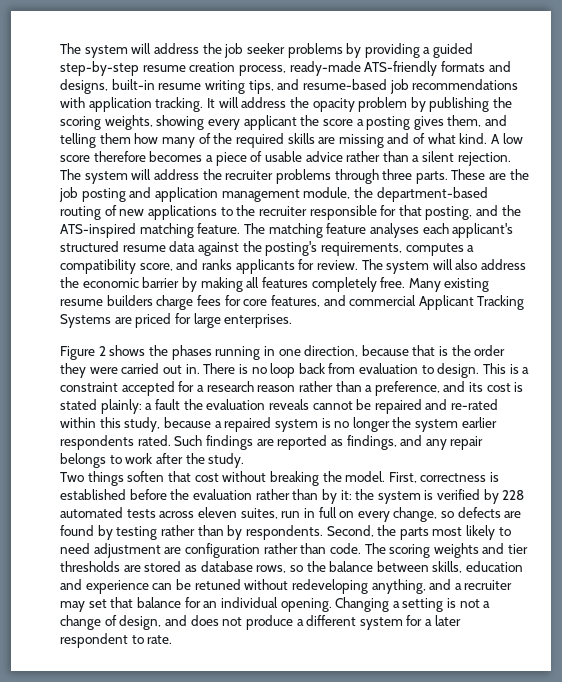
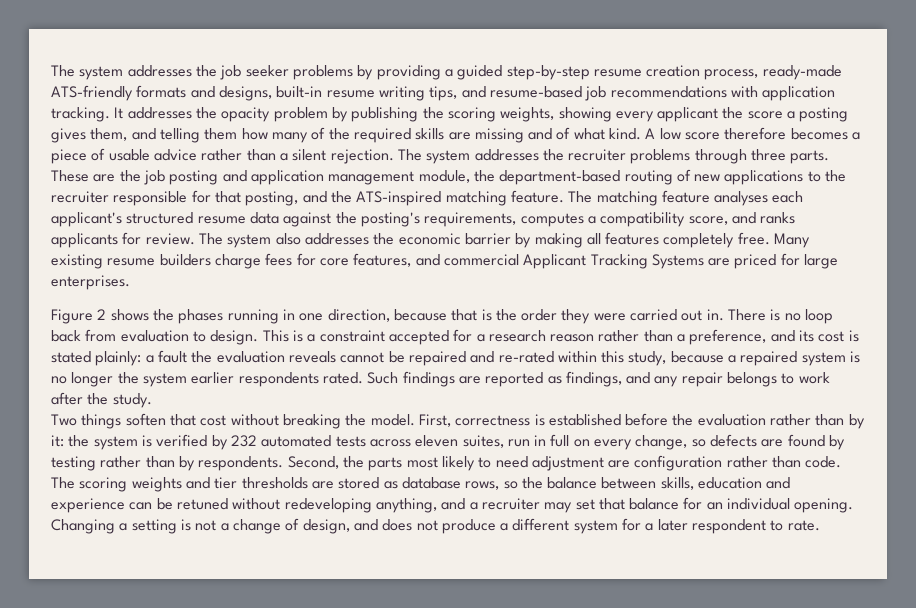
- The system will address the job seeker problems by providing a guided step-by-step resume creation process, ready-made ATS-friendly formats and designs, built-in resume writing tips, and resume-based job recommendations with application tracking.
+ The system addresses the job seeker problems by providing a guided step-by-step resume creation process, ready-made ATS-friendly formats and designs, built-in resume writing tips, and resume-based job recommendations with application tracking.
- It will address the opacity problem by publishing the scoring weights, showing every applicant the score a posting gives them, and telling them how many of the required skills are missing and of what kind.
+ It addresses the opacity problem by publishing the scoring weights, showing every applicant the score a posting gives them, and telling them how many of the required skills are missing and of what kind.
- The system will address the recruiter problems through three parts.
+ The system addresses the recruiter problems through three parts.
- The system will also address the economic barrier by making all features completely free.
+ The system also addresses the economic barrier by making all features completely free.
- First, correctness is established before the evaluation rather than by it: the system is verified by 228 automated tests across eleven suites, run in full on every change, so defects are found by testing rather than by respondents.
+ First, correctness is established before the evaluation rather than by it: the system is verified by 232 automated tests across eleven suites, run in full on every change, so defects are found by testing rather than by respondents.

